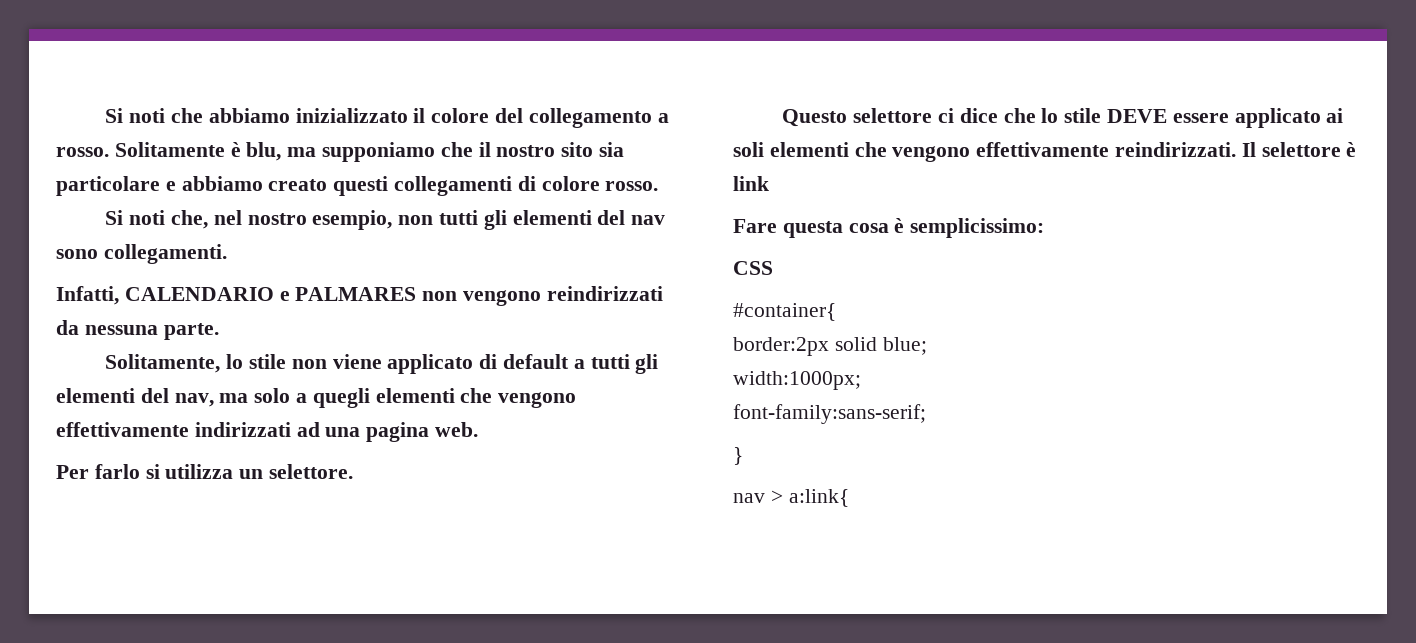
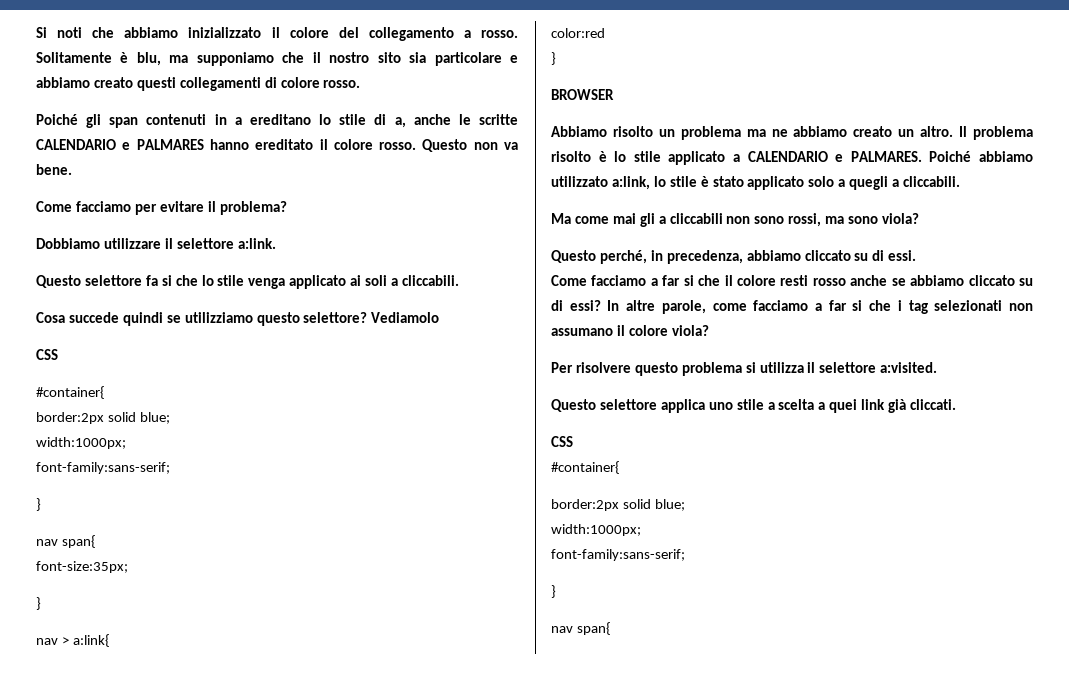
- Si noti che, nel nostro esempio, non tutti gli elementi del nav sono collegamenti.
- Infatti, CALENDARIO e PALMARES non vengono reindirizzati da nessuna parte.
- Solitamente, lo stile non viene applicato di default a tutti gli elementi del nav, ma solo a quegli elementi che vengono effettivamente indirizzati ad una pagina web.
- Per farlo si utilizza un selettore.
- Questo selettore ci dice che lo stile DEVE essere applicato ai soli elementi che vengono effettivamente reindirizzati. Il selettore è link
- Fare questa cosa è semplicissimo:
+ Poiché gli span contenuti in a ereditano lo stile di a, anche le scritte CALENDARIO e PALMARES hanno ereditato il colore rosso. Questo non va bene.
+ Come facciamo per evitare il problema?
+ Dobbiamo utilizzare il selettore a:link.
+ Questo selettore fa si che lo stile venga applicato ai soli a cliccabili.
+ Cosa succede quindi se utilizziamo questo selettore? Vediamolo
  CSS
  #container{
  border:2px solid blue;
  width:1000px;
  font-family:sans-serif;
+ }
+ nav span{
+ font-size:35px;
+ color:red
+ }
+ BROWSER
+ Abbiamo risolto un problema ma ne abbiamo creato un altro. Il problema risolto è lo stile applicato a CALENDARIO e PALMARES. Poiché abbiamo utilizzato a:link, lo stile è stato applicato solo a quegli a cliccabili.
+ Ma come mai gli a cliccabili non sono rossi, ma sono viola?
+ Questo perché, in precedenza, abbiamo cliccato su di essi.
+ Come facciamo a far si che il colore resti rosso anche se abbiamo cliccato su di essi? In altre parole, come facciamo a far si che i tag selezionati non assumano il colore viola?
+ Per risolvere questo problema si utilizza il selettore a:visited.
+ Questo selettore applica uno stile a scelta a quei link già cliccati.
+ CSS
+ #container{
+ border:2px solid blue;
+ width:1000px;
+ font-family:sans-serif;
+ }
+ nav span{

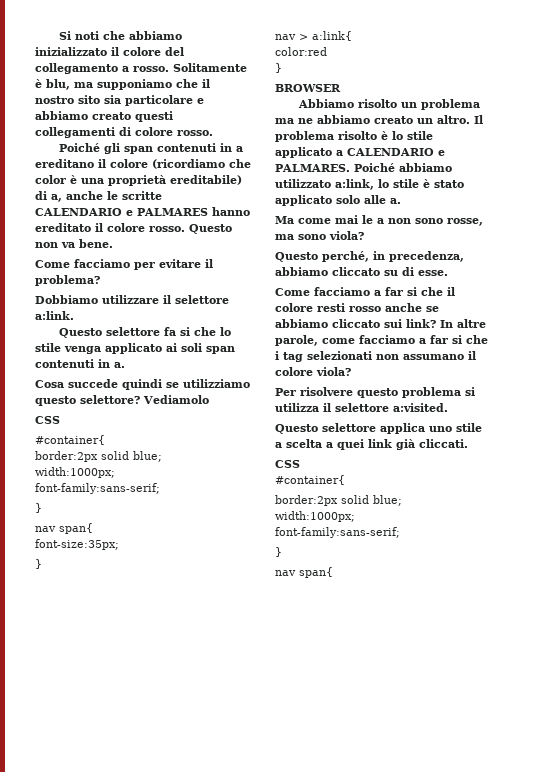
- Poiché gli span contenuti in a ereditano lo stile di a, anche le scritte CALENDARIO e PALMARES hanno ereditato il colore rosso.
+ Poiché gli span contenuti in a ereditano il colore (ricordiamo che color è una proprietà ereditabile) di a, anche le scritte CALENDARIO e PALMARES hanno ereditato il colore rosso.
- Questo selettore fa si che lo stile venga applicato ai soli a cliccabili.
+ Questo selettore fa si che lo stile venga applicato ai soli span contenuti in a.
- Poiché abbiamo utilizzato a:link, lo stile è stato applicato solo a quegli a cliccabili.
+ Poiché abbiamo utilizzato a:link, lo stile è stato applicato solo alle a.
- Ma come mai gli a cliccabili non sono rossi, ma sono viola?
+ Ma come mai le a non sono rosse, ma sono viola?
- Questo perché, in precedenza, abbiamo cliccato su di essi.
+ Questo perché, in precedenza, abbiamo cliccato su di esse.
- Come facciamo a far si che il colore resti rosso anche se abbiamo cliccato su di essi?
+ Come facciamo a far si che il colore resti rosso anche se abbiamo cliccato sui link?

